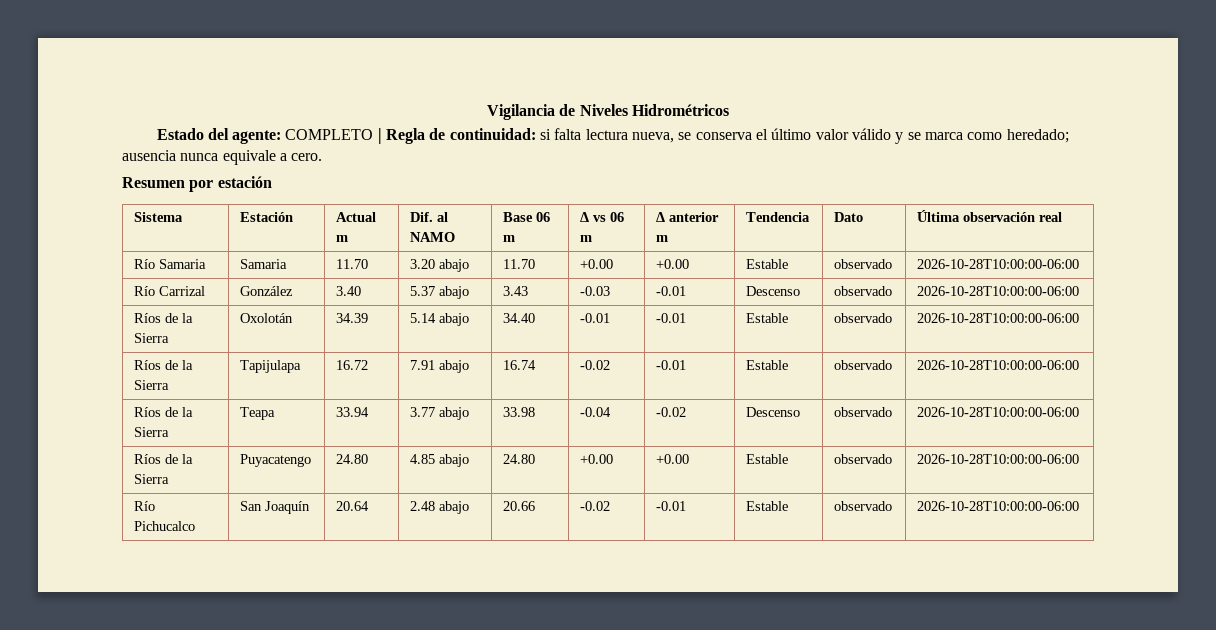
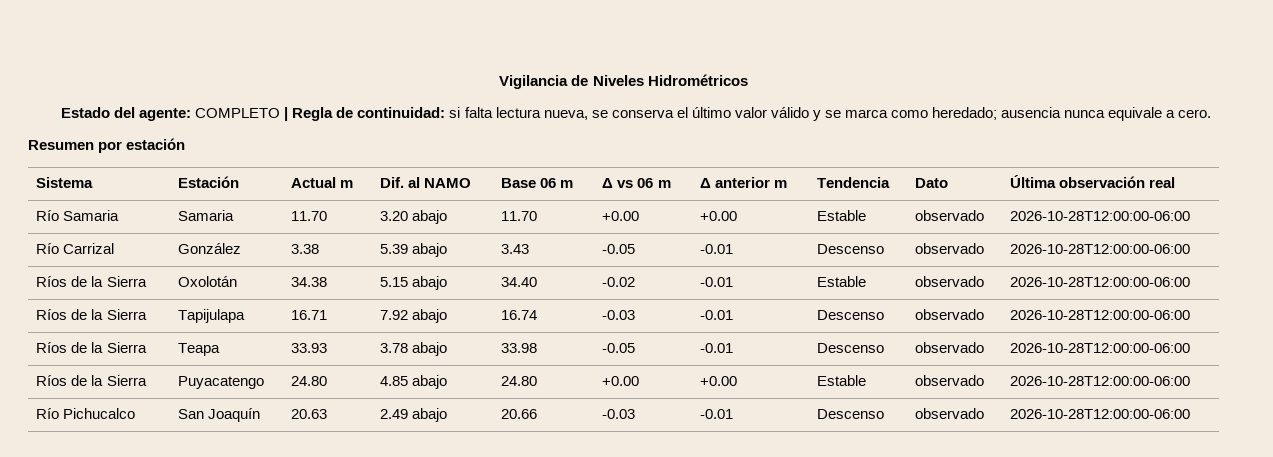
- Río Samaria | Samaria | 11.70 | 3.20 abajo | 11.70 | +0.00 | +0.00 | Estable | observado | 2026-10-28T10:00:00-06:00
+ Río Samaria | Samaria | 11.70 | 3.20 abajo | 11.70 | +0.00 | +0.00 | Estable | observado | 2026-10-28T12:00:00-06:00
- Río Carrizal | González | 3.40 | 5.37 abajo | 3.43 | -0.03 | -0.01 | Descenso | observado | 2026-10-28T10:00:00-06:00
- Ríos de la Sierra | Oxolotán | 34.39 | 5.14 abajo | 34.40 | -0.01 | -0.01 | Estable | observado | 2026-10-28T10:00:00-06:00
- Ríos de la Sierra | Tapijulapa | 16.72 | 7.91 abajo | 16.74 | -0.02 | -0.01 | Estable | observado | 2026-10-28T10:00:00-06:00
+ Río Carrizal | González | 3.38 | 5.39 abajo | 3.43 | -0.05 | -0.01 | Descenso | observado | 2026-10-28T12:00:00-06:00
+ Ríos de la Sierra | Oxolotán | 34.38 | 5.15 abajo | 34.40 | -0.02 | -0.01 | Estable | observado | 2026-10-28T12:00:00-06:00
+ Ríos de la Sierra | Tapijulapa | 16.71 | 7.92 abajo | 16.74 | -0.03 | -0.01 | Descenso | observado | 2026-10-28T12:00:00-06:00
- Ríos de la Sierra | Teapa | 33.94 | 3.77 abajo | 33.98 | -0.04 | -0.02 | Descenso | observado | 2026-10-28T10:00:00-06:00
+ Ríos de la Sierra | Teapa | 33.93 | 3.78 abajo | 33.98 | -0.05 | -0.01 | Descenso | observado | 2026-10-28T12:00:00-06:00
- Ríos de la Sierra | Puyacatengo | 24.80 | 4.85 abajo | 24.80 | +0.00 | +0.00 | Estable | observado | 2026-10-28T10:00:00-06:00
+ Ríos de la Sierra | Puyacatengo | 24.80 | 4.85 abajo | 24.80 | +0.00 | +0.00 | Estable | observado | 2026-10-28T12:00:00-06:00
- Río Pichucalco | San Joaquín | 20.64 | 2.48 abajo | 20.66 | -0.02 | -0.01 | Estable | observado | 2026-10-28T10:00:00-06:00
+ Río Pichucalco | San Joaquín | 20.63 | 2.49 abajo | 20.66 | -0.03 | -0.01 | Descenso | observado | 2026-10-28T12:00:00-06:00

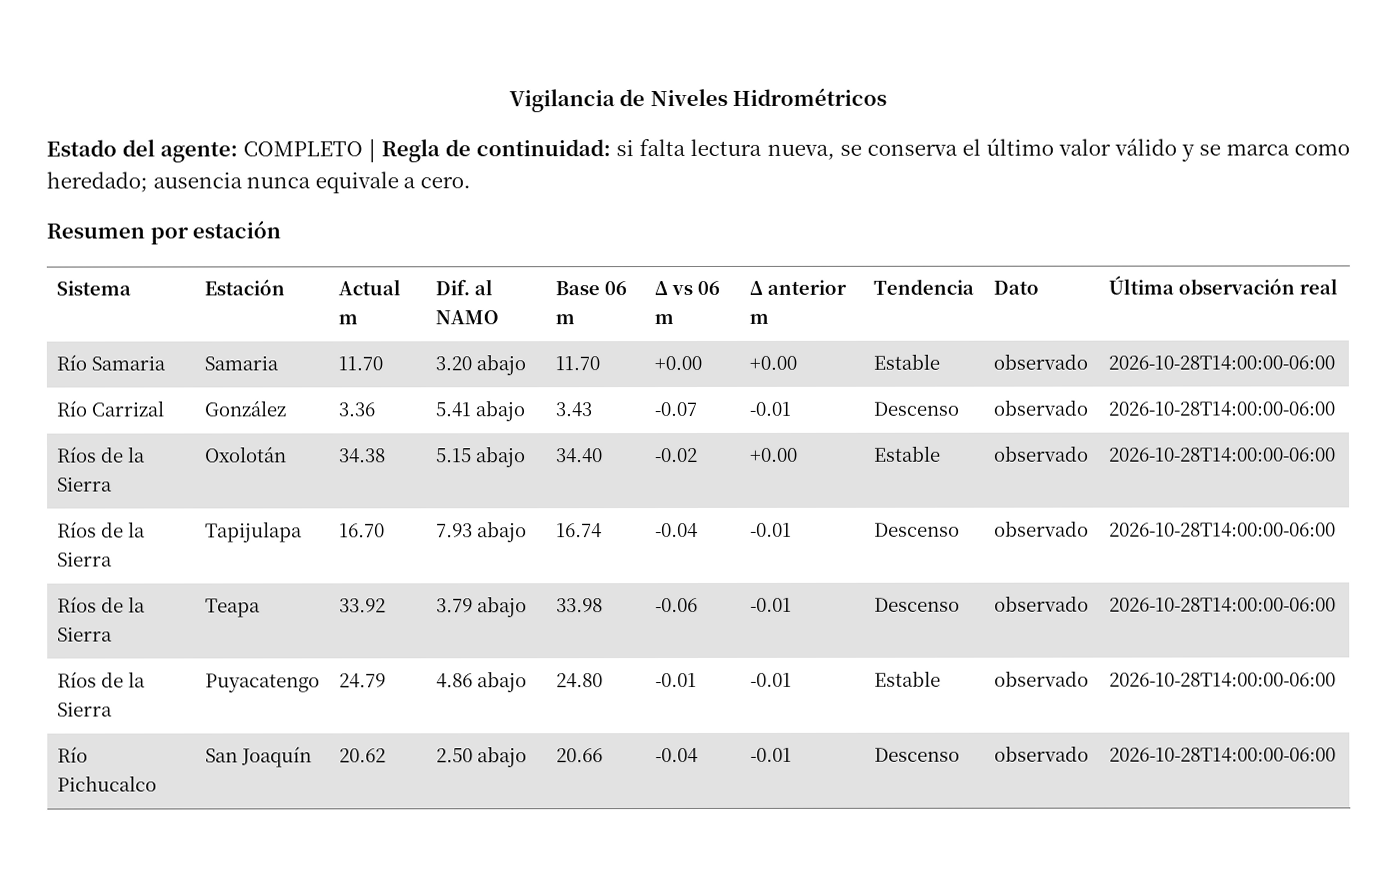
- Río Samaria | Samaria | 11.70 | 3.20 abajo | 11.70 | +0.00 | +0.00 | Estable | observado | 2026-10-28T12:00:00-06:00
+ Río Samaria | Samaria | 11.70 | 3.20 abajo | 11.70 | +0.00 | +0.00 | Estable | observado | 2026-10-28T14:00:00-06:00
- Río Carrizal | González | 3.38 | 5.39 abajo | 3.43 | -0.05 | -0.01 | Descenso | observado | 2026-10-28T12:00:00-06:00
+ Río Carrizal | González | 3.36 | 5.41 abajo | 3.43 | -0.07 | -0.01 | Descenso | observado | 2026-10-28T14:00:00-06:00
- Ríos de la Sierra | Oxolotán | 34.38 | 5.15 abajo | 34.40 | -0.02 | -0.01 | Estable | observado | 2026-10-28T12:00:00-06:00
+ Ríos de la Sierra | Oxolotán | 34.38 | 5.15 abajo | 34.40 | -0.02 | +0.00 | Estable | observado | 2026-10-28T14:00:00-06:00
- Ríos de la Sierra | Tapijulapa | 16.71 | 7.92 abajo | 16.74 | -0.03 | -0.01 | Descenso | observado | 2026-10-28T12:00:00-06:00
+ Ríos de la Sierra | Tapijulapa | 16.70 | 7.93 abajo | 16.74 | -0.04 | -0.01 | Descenso | observado | 2026-10-28T14:00:00-06:00
- Ríos de la Sierra | Teapa | 33.93 | 3.78 abajo | 33.98 | -0.05 | -0.01 | Descenso | observado | 2026-10-28T12:00:00-06:00
+ Ríos de la Sierra | Teapa | 33.92 | 3.79 abajo | 33.98 | -0.06 | -0.01 | Descenso | observado | 2026-10-28T14:00:00-06:00
- Ríos de la Sierra | Puyacatengo | 24.80 | 4.85 abajo | 24.80 | +0.00 | +0.00 | Estable | observado | 2026-10-28T12:00:00-06:00
+ Ríos de la Sierra | Puyacatengo | 24.79 | 4.86 abajo | 24.80 | -0.01 | -0.01 | Estable | observado | 2026-10-28T14:00:00-06:00
- Río Pichucalco | San Joaquín | 20.63 | 2.49 abajo | 20.66 | -0.03 | -0.01 | Descenso | observado | 2026-10-28T12:00:00-06:00
+ Río Pichucalco | San Joaquín | 20.62 | 2.50 abajo | 20.66 | -0.04 | -0.01 | Descenso | observado | 2026-10-28T14:00:00-06:00

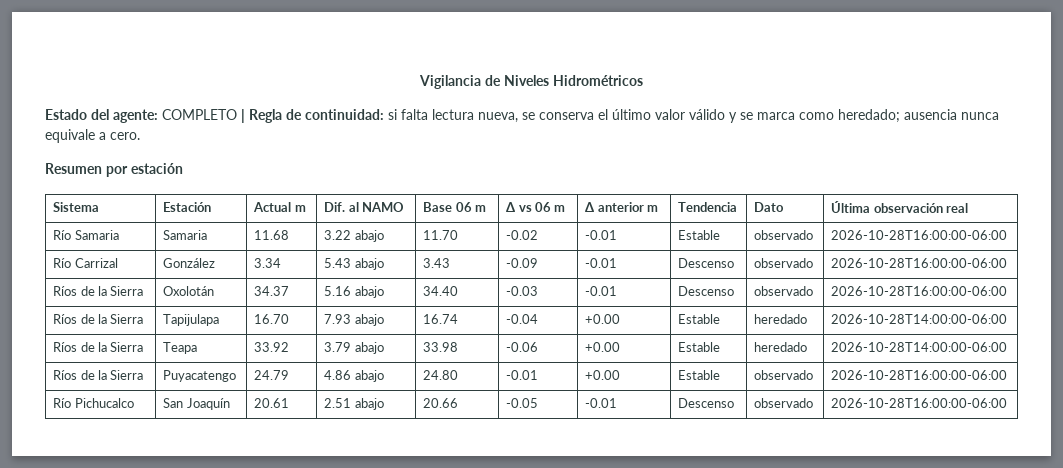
- Río Samaria | Samaria | 11.70 | 3.20 abajo | 11.70 | +0.00 | +0.00 | Estable | observado | 2026-10-28T14:00:00-06:00
+ Río Samaria | Samaria | 11.68 | 3.22 abajo | 11.70 | -0.02 | -0.01 | Estable | observado | 2026-10-28T16:00:00-06:00
- Río Carrizal | González | 3.36 | 5.41 abajo | 3.43 | -0.07 | -0.01 | Descenso | observado | 2026-10-28T14:00:00-06:00
+ Río Carrizal | González | 3.34 | 5.43 abajo | 3.43 | -0.09 | -0.01 | Descenso | observado | 2026-10-28T16:00:00-06:00
- Ríos de la Sierra | Oxolotán | 34.38 | 5.15 abajo | 34.40 | -0.02 | +0.00 | Estable | observado | 2026-10-28T14:00:00-06:00
+ Ríos de la Sierra | Oxolotán | 34.37 | 5.16 abajo | 34.40 | -0.03 | -0.01 | Descenso | observado | 2026-10-28T16:00:00-06:00
- Ríos de la Sierra | Tapijulapa | 16.70 | 7.93 abajo | 16.74 | -0.04 | -0.01 | Descenso | observado | 2026-10-28T14:00:00-06:00
+ Ríos de la Sierra | Tapijulapa | 16.70 | 7.93 abajo | 16.74 | -0.04 | +0.00 | Estable | heredado | 2026-10-28T14:00:00-06:00
- Ríos de la Sierra | Teapa | 33.92 | 3.79 abajo | 33.98 | -0.06 | -0.01 | Descenso | observado | 2026-10-28T14:00:00-06:00
+ Ríos de la Sierra | Teapa | 33.92 | 3.79 abajo | 33.98 | -0.06 | +0.00 | Estable | heredado | 2026-10-28T14:00:00-06:00
- Ríos de la Sierra | Puyacatengo | 24.79 | 4.86 abajo | 24.80 | -0.01 | -0.01 | Estable | observado | 2026-10-28T14:00:00-06:00
+ Ríos de la Sierra | Puyacatengo | 24.79 | 4.86 abajo | 24.80 | -0.01 | +0.00 | Estable | observado | 2026-10-28T16:00:00-06:00
- Río Pichucalco | San Joaquín | 20.62 | 2.50 abajo | 20.66 | -0.04 | -0.01 | Descenso | observado | 2026-10-28T14:00:00-06:00
+ Río Pichucalco | San Joaquín | 20.61 | 2.51 abajo | 20.66 | -0.05 | -0.01 | Descenso | observado | 2026-10-28T16:00:00-06:00

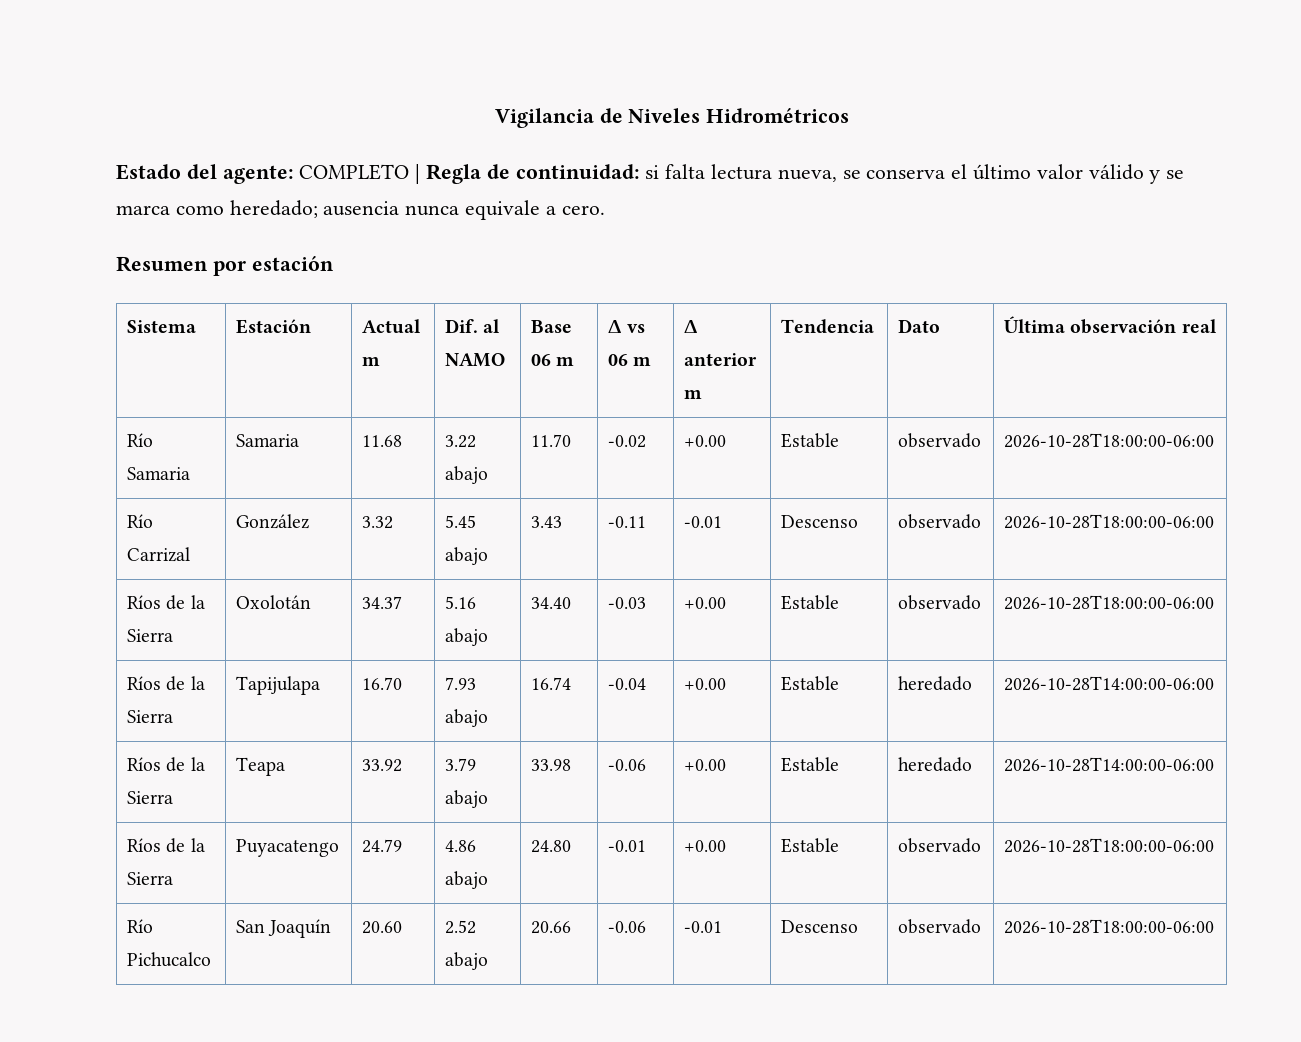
- Río Samaria | Samaria | 11.68 | 3.22 abajo | 11.70 | -0.02 | -0.01 | Estable | observado | 2026-10-28T16:00:00-06:00
+ Río Samaria | Samaria | 11.68 | 3.22 abajo | 11.70 | -0.02 | +0.00 | Estable | observado | 2026-10-28T18:00:00-06:00
- Río Carrizal | González | 3.34 | 5.43 abajo | 3.43 | -0.09 | -0.01 | Descenso | observado | 2026-10-28T16:00:00-06:00
+ Río Carrizal | González | 3.32 | 5.45 abajo | 3.43 | -0.11 | -0.01 | Descenso | observado | 2026-10-28T18:00:00-06:00
- Ríos de la Sierra | Oxolotán | 34.37 | 5.16 abajo | 34.40 | -0.03 | -0.01 | Descenso | observado | 2026-10-28T16:00:00-06:00
+ Ríos de la Sierra | Oxolotán | 34.37 | 5.16 abajo | 34.40 | -0.03 | +0.00 | Estable | observado | 2026-10-28T18:00:00-06:00
- Ríos de la Sierra | Puyacatengo | 24.79 | 4.86 abajo | 24.80 | -0.01 | +0.00 | Estable | observado | 2026-10-28T16:00:00-06:00
+ Ríos de la Sierra | Puyacatengo | 24.79 | 4.86 abajo | 24.80 | -0.01 | +0.00 | Estable | observado | 2026-10-28T18:00:00-06:00
- Río Pichucalco | San Joaquín | 20.61 | 2.51 abajo | 20.66 | -0.05 | -0.01 | Descenso | observado | 2026-10-28T16:00:00-06:00
+ Río Pichucalco | San Joaquín | 20.60 | 2.52 abajo | 20.66 | -0.06 | -0.01 | Descenso | observado | 2026-10-28T18:00:00-06:00

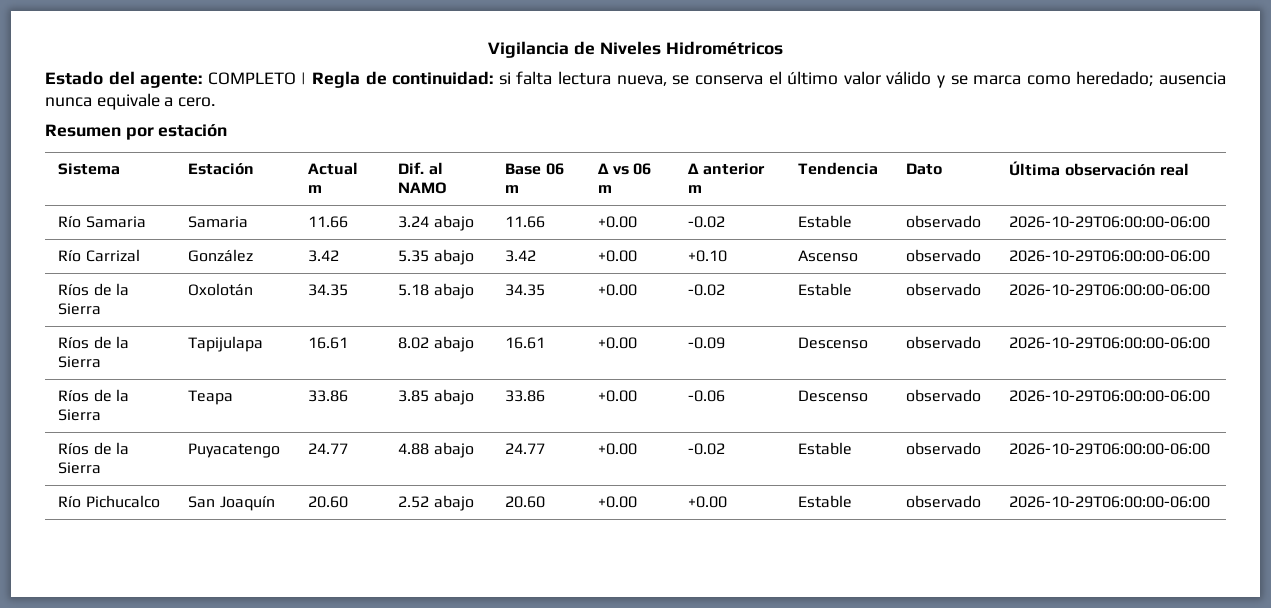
- Río Samaria | Samaria | 11.68 | 3.22 abajo | 11.70 | -0.02 | +0.00 | Estable | observado | 2026-10-28T18:00:00-06:00
+ Río Samaria | Samaria | 11.66 | 3.24 abajo | 11.66 | +0.00 | -0.02 | Estable | observado | 2026-10-29T06:00:00-06:00
- Río Carrizal | González | 3.32 | 5.45 abajo | 3.43 | -0.11 | -0.01 | Descenso | observado | 2026-10-28T18:00:00-06:00
+ Río Carrizal | González | 3.42 | 5.35 abajo | 3.42 | +0.00 | +0.10 | Ascenso | observado | 2026-10-29T06:00:00-06:00
- Ríos de la Sierra | Oxolotán | 34.37 | 5.16 abajo | 34.40 | -0.03 | +0.00 | Estable | observado | 2026-10-28T18:00:00-06:00
+ Ríos de la Sierra | Oxolotán | 34.35 | 5.18 abajo | 34.35 | +0.00 | -0.02 | Estable | observado | 2026-10-29T06:00:00-06:00
- Ríos de la Sierra | Tapijulapa | 16.70 | 7.93 abajo | 16.74 | -0.04 | +0.00 | Estable | heredado | 2026-10-28T14:00:00-06:00
+ Ríos de la Sierra | Tapijulapa | 16.61 | 8.02 abajo | 16.61 | +0.00 | -0.09 | Descenso | observado | 2026-10-29T06:00:00-06:00
- Ríos de la Sierra | Teapa | 33.92 | 3.79 abajo | 33.98 | -0.06 | +0.00 | Estable | heredado | 2026-10-28T14:00:00-06:00
+ Ríos de la Sierra | Teapa | 33.86 | 3.85 abajo | 33.86 | +0.00 | -0.06 | Descenso | observado | 2026-10-29T06:00:00-06:00
- Ríos de la Sierra | Puyacatengo | 24.79 | 4.86 abajo | 24.80 | -0.01 | +0.00 | Estable | observado | 2026-10-28T18:00:00-06:00
+ Ríos de la Sierra | Puyacatengo | 24.77 | 4.88 abajo | 24.77 | +0.00 | -0.02 | Estable | observado | 2026-10-29T06:00:00-06:00
- Río Pichucalco | San Joaquín | 20.60 | 2.52 abajo | 20.66 | -0.06 | -0.01 | Descenso | observado | 2026-10-28T18:00:00-06:00
+ Río Pichucalco | San Joaquín | 20.60 | 2.52 abajo | 20.60 | +0.00 | +0.00 | Estable | observado | 2026-10-29T06:00:00-06:00

